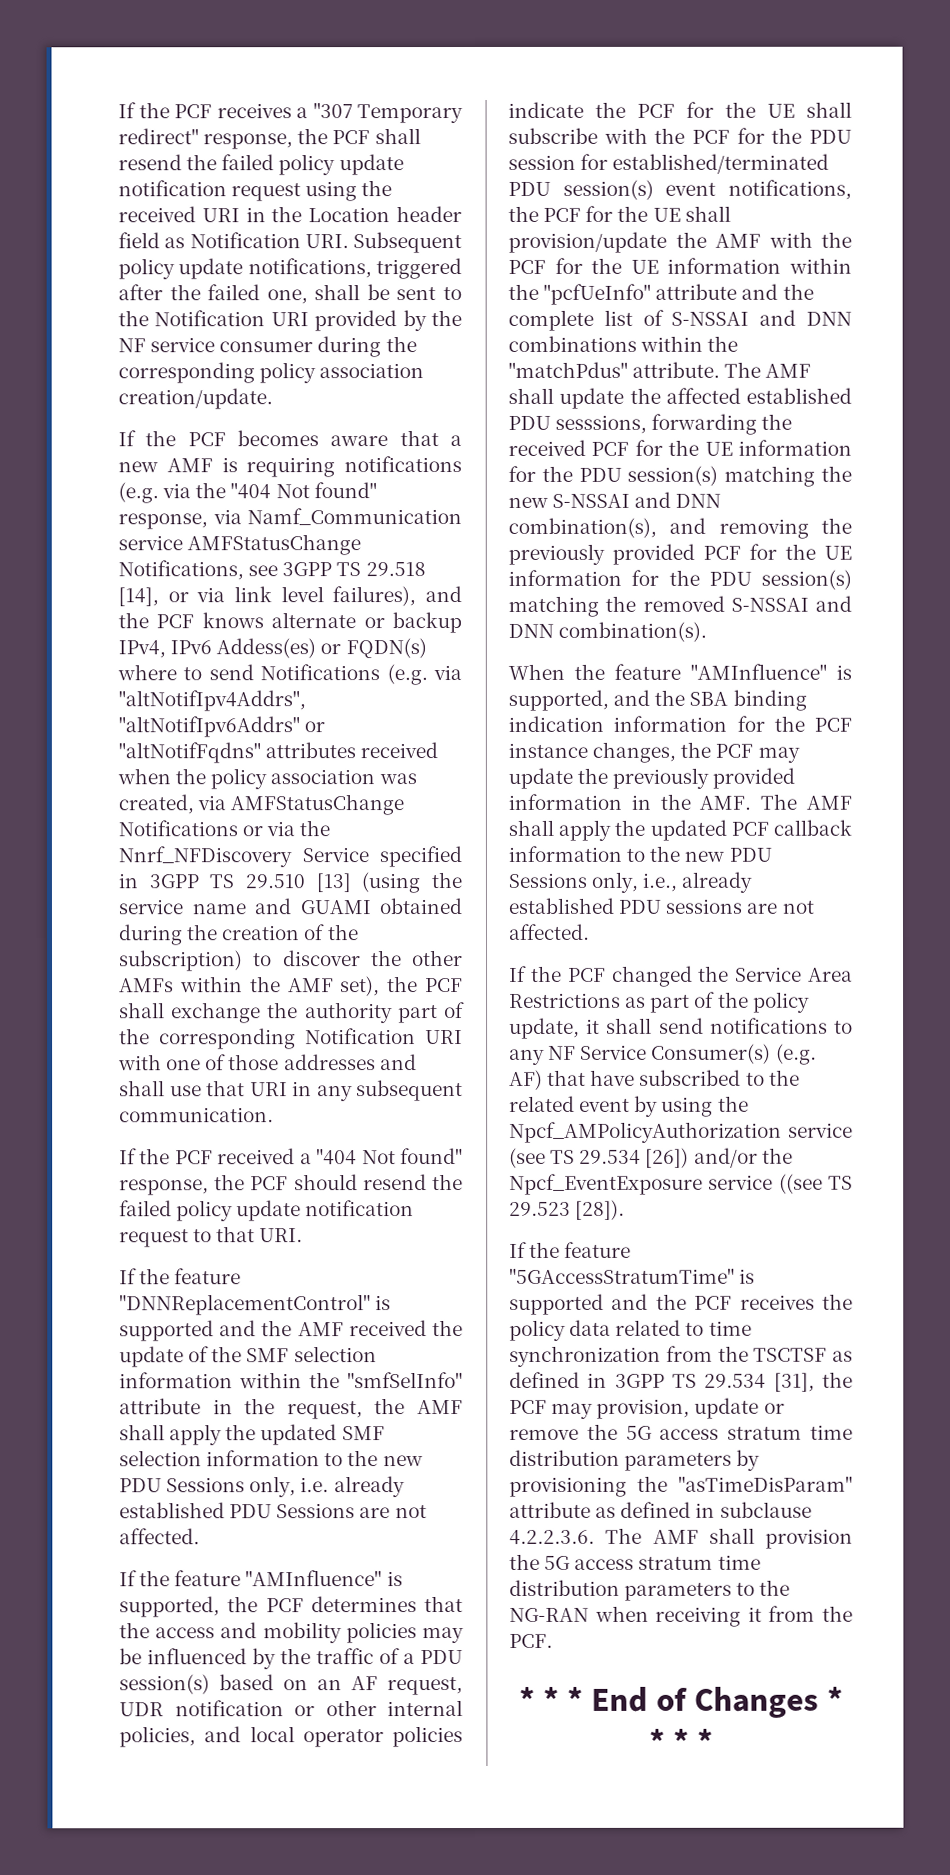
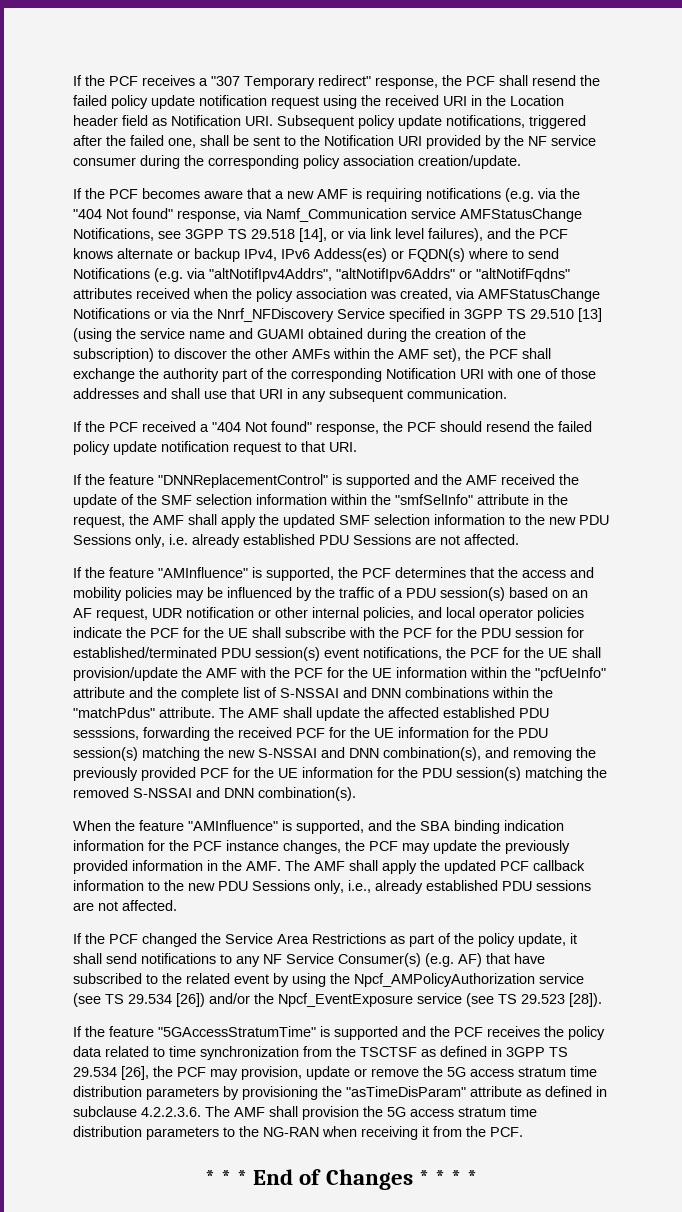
- If the PCF changed the Service Area Restrictions as part of the policy update, it shall send notifications to any NF Service Consumer(s) (e.g. AF) that have subscribed to the related event by using the Npcf_AMPolicyAuthorization service (see TS 29.534 [26]) and/or the Npcf_EventExposure service ((see TS 29.523 [28]).
+ If the PCF changed the Service Area Restrictions as part of the policy update, it shall send notifications to any NF Service Consumer(s) (e.g. AF) that have subscribed to the related event by using the Npcf_AMPolicyAuthorization service (see TS 29.534 [26]) and/or the Npcf_EventExposure service (see TS 29.523 [28]).
- If the feature "5GAccessStratumTime" is supported and the PCF receives the policy data related to time synchronization from the TSCTSF as defined in 3GPP TS 29.534 [31], the PCF may provision, update or remove the 5G access stratum time distribution parameters by provisioning the "asTimeDisParam" attribute as defined in subclause 4.2.2.3.6. The AMF shall provision the 5G access stratum time distribution parameters to the NG-RAN when receiving it from the PCF.
+ If the feature "5GAccessStratumTime" is supported and the PCF receives the policy data related to time synchronization from the TSCTSF as defined in 3GPP TS 29.534 [26], the PCF may provision, update or remove the 5G access stratum time distribution parameters by provisioning the "asTimeDisParam" attribute as defined in subclause 4.2.2.3.6. The AMF shall provision the 5G access stratum time distribution parameters to the NG-RAN when receiving it from the PCF.

